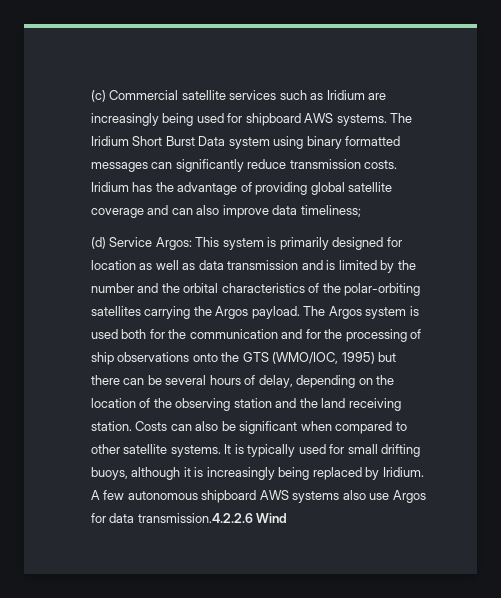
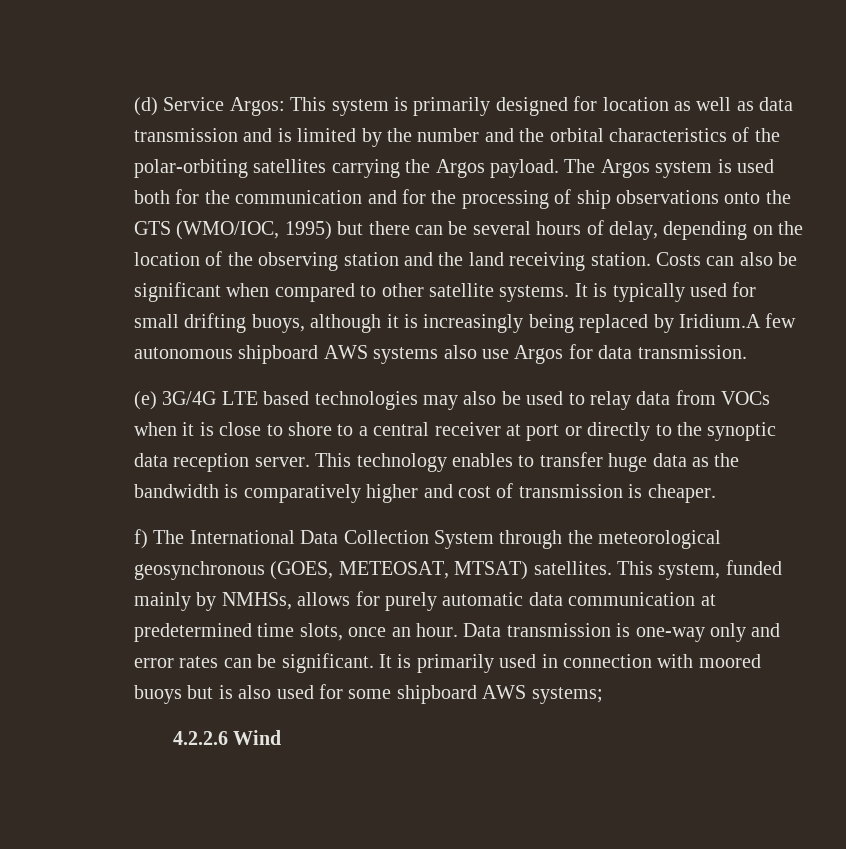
- (c) Commercial satellite services such as Iridium are increasingly being used for shipboard AWS systems. The Iridium Short Burst Data system using binary formatted messages can significantly reduce transmission costs. Iridium has the advantage of providing global satellite coverage and can also improve data timeliness;
- It is typically used for small drifting buoys, although it is increasingly being replaced by Iridium. A few autonomous shipboard AWS systems also use Argos for data transmission.4.2.2.6 Wind
+ It is typically used for small drifting buoys, although it is increasingly being replaced by Iridium.A few autonomous shipboard AWS systems also use Argos for data transmission.
+ (e) 3G/4G LTE based technologies may also be used to relay data from VOCs when it is close to shore to a central receiver at port or directly to the synoptic data reception server. This technology enables to transfer huge data as the bandwidth is comparatively higher and cost of transmission is cheaper.
+ f) The International Data Collection System through the meteorological geosynchronous (GOES, METEOSAT, MTSAT) satellites. This system, funded mainly by NMHSs, allows for purely automatic data communication at predetermined time slots, once an hour. Data transmission is one-way only and error rates can be significant. It is primarily used in connection with moored buoys but is also used for some shipboard AWS systems;
+ 4.2.2.6 Wind

